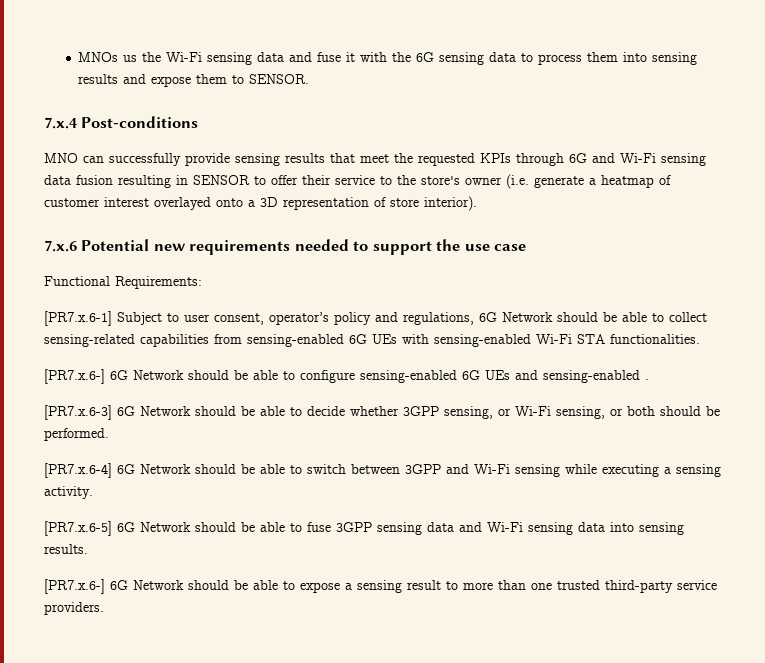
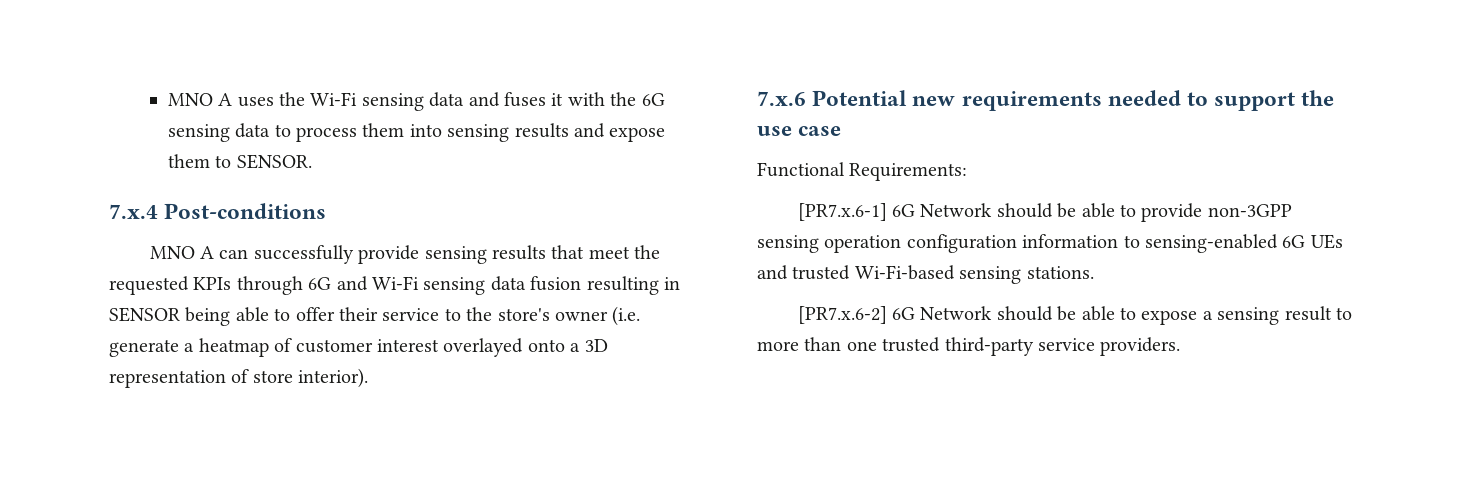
- MNOs us the Wi-Fi sensing data and fuse it with the 6G sensing data to process them into sensing results and expose them to SENSOR.
+ MNO A uses the Wi-Fi sensing data and fuses it with the 6G sensing data to process them into sensing results and expose them to SENSOR.
- MNO can successfully provide sensing results that meet the requested KPIs through 6G and Wi-Fi sensing data fusion resulting in SENSOR to offer their service to the store's owner (i.e. generate a heatmap of customer interest overlayed onto a 3D representation of store interior).
+ MNO A can successfully provide sensing results that meet the requested KPIs through 6G and Wi-Fi sensing data fusion resulting in SENSOR being able to offer their service to the store's owner (i.e. generate a heatmap of customer interest overlayed onto a 3D representation of store interior).
- [PR7.x.6-1] Subject to user consent, operator’s policy and regulations, 6G Network should be able to collect sensing-related capabilities from sensing-enabled 6G UEs with sensing-enabled Wi-Fi STA functionalities.
- [PR7.x.6-] 6G Network should be able to configure sensing-enabled 6G UEs and sensing-enabled .
- [PR7.x.6-3] 6G Network should be able to decide whether 3GPP sensing, or Wi-Fi sensing, or both should be performed.
- [PR7.x.6-4] 6G Network should be able to switch between 3GPP and Wi-Fi sensing while executing a sensing activity.
- [PR7.x.6-5] 6G Network should be able to fuse 3GPP sensing data and Wi-Fi sensing data into sensing results.
- [PR7.x.6-] 6G Network should be able to expose a sensing result to more than one trusted third-party service providers.
+ [PR7.x.6-1] 6G Network should be able to provide non-3GPP sensing operation configuration information to sensing-enabled 6G UEs and trusted Wi-Fi-based sensing stations.
+ [PR7.x.6-2] 6G Network should be able to expose a sensing result to more than one trusted third-party service providers.

